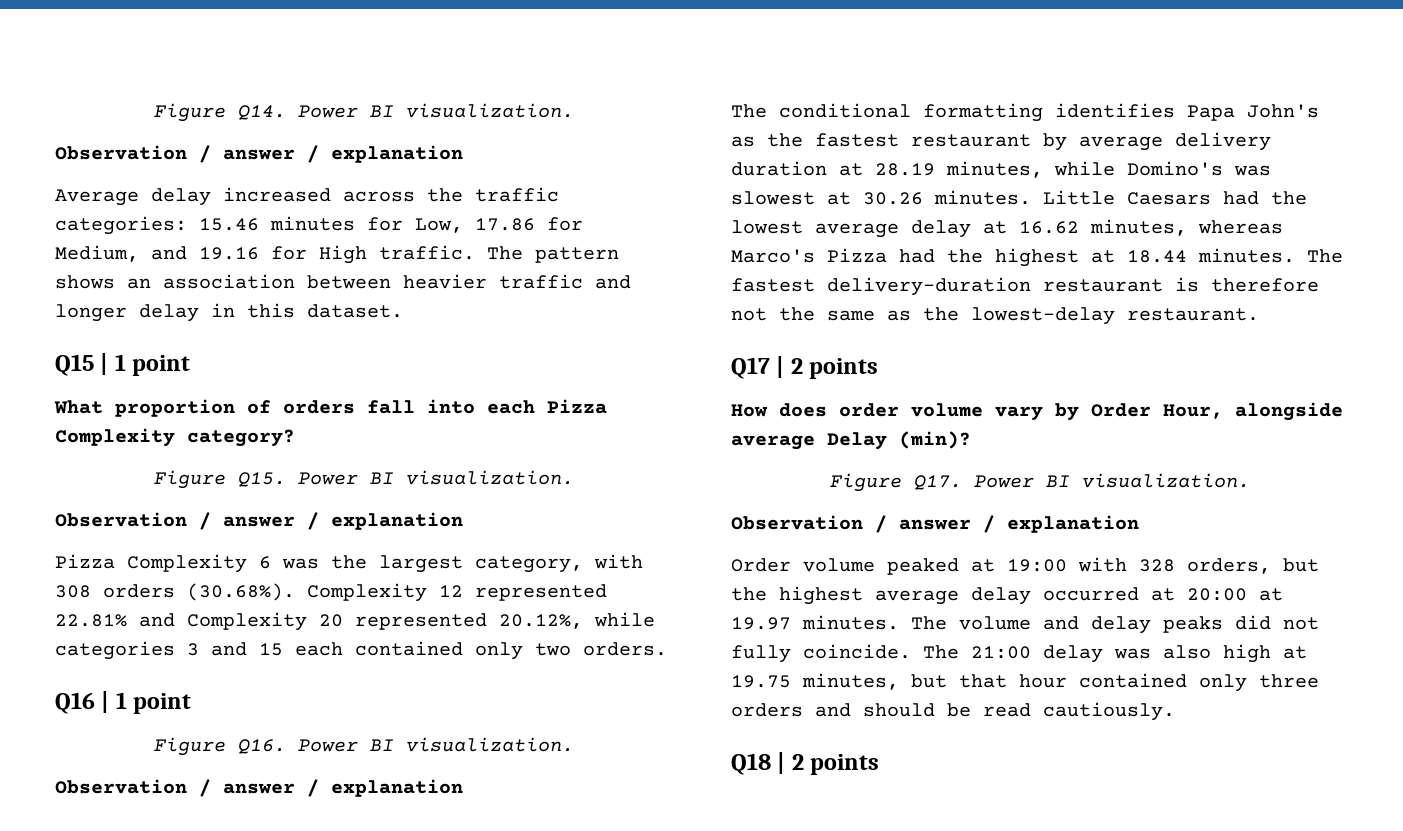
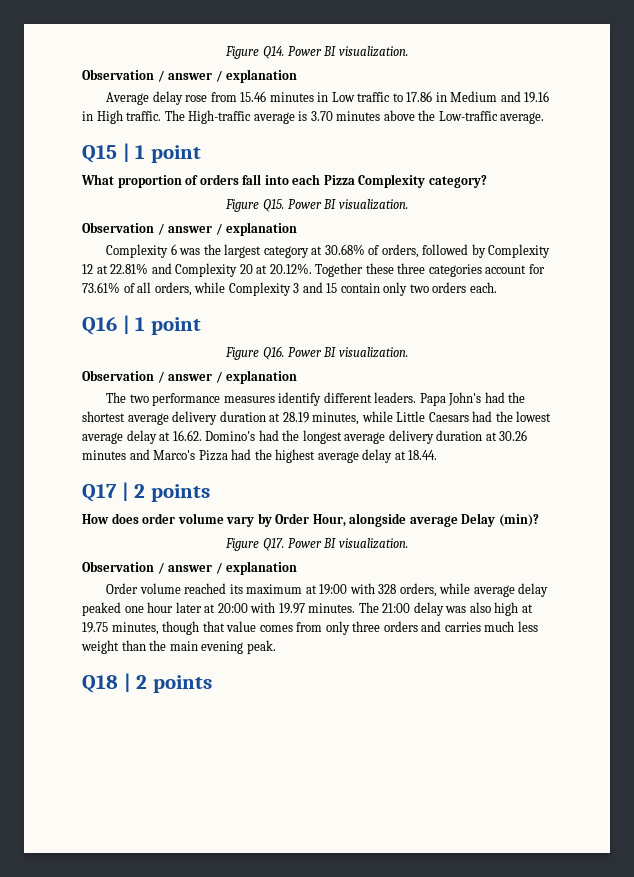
- Average delay increased across the traffic categories: 15.46 minutes for Low, 17.86 for Medium, and 19.16 for High traffic.
+ Average delay rose from 15.46 minutes in Low traffic to 17.86 in Medium and 19.16 in High traffic.
- The pattern shows an association between heavier traffic and longer delay in this dataset.
+ The High-traffic average is 3.70 minutes above the Low-traffic average.
- Pizza Complexity 6 was the largest category, with 308 orders (30.68%). Complexity 12 represented 22.81% and Complexity 20 represented 20.12%, while categories 3 and 15 each contained only two orders.
+ Complexity 6 was the largest category at 30.68% of orders, followed by Complexity 12 at 22.81% and Complexity 20 at 20.12%. Together these three categories account for 73.61% of all orders, while Complexity 3 and 15 contain only two orders each.
- The conditional formatting identifies Papa John's as the fastest restaurant by average delivery duration at 28.19 minutes, while Domino's was slowest at 30.26 minutes. Little Caesars had the lowest average delay at 16.62 minutes, whereas Marco's Pizza had the highest at 18.44 minutes. The fastest delivery-duration restaurant is therefore not the same as the lowest-delay restaurant.
+ The two performance measures identify different leaders. Papa John's had the shortest average delivery duration at 28.19 minutes, while Little Caesars had the lowest average delay at 16.62. Domino's had the longest average delivery duration at 30.26 minutes and Marco's Pizza had the highest average delay at 18.44.
- Order volume peaked at 19:00 with 328 orders, but the highest average delay occurred at 20:00 at 19.97 minutes.
+ Order volume reached its maximum at 19:00 with 328 orders, while average delay peaked one hour later at 20:00 with 19.97 minutes.
- The volume and delay peaks did not fully coincide. The 21:00 delay was also high at 19.75 minutes, but that hour contained only three orders and should be read cautiously.
+ The 21:00 delay was also high at 19.75 minutes, though that value comes from only three orders and carries much less weight than the main evening peak.

